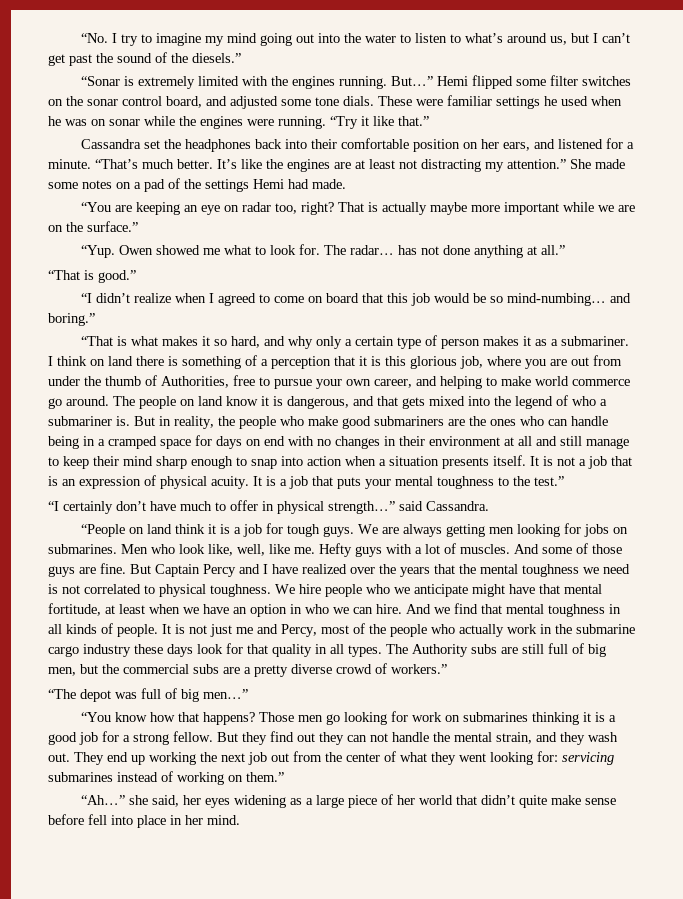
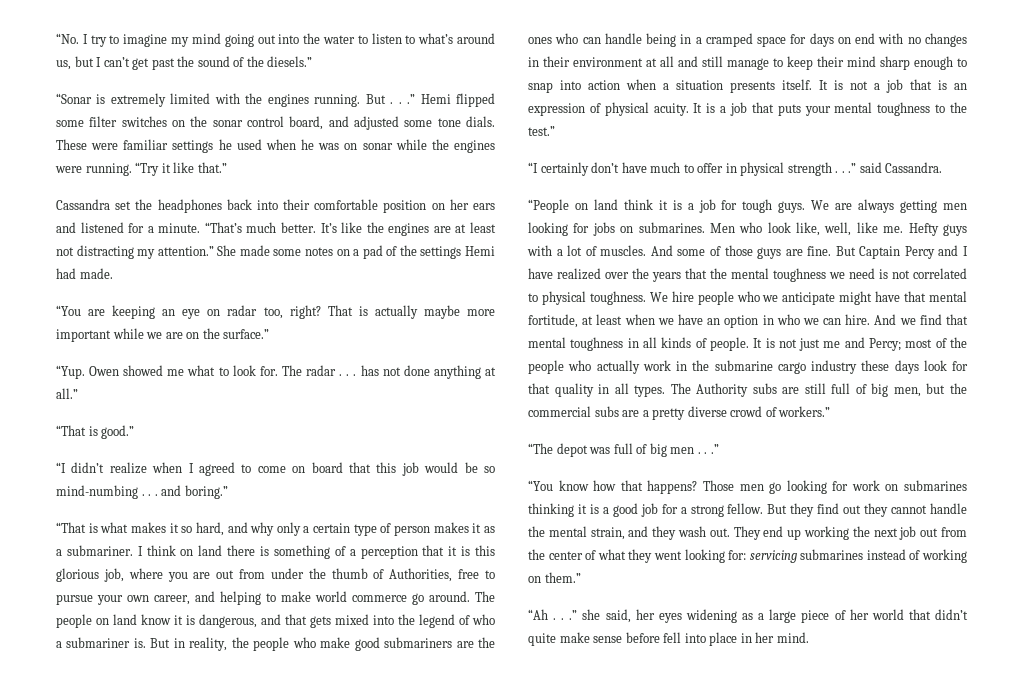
- But…”
+ But . . .”
- Cassandra set the headphones back into their comfortable position on her ears, and listened for a minute.
+ Cassandra set the headphones back into their comfortable position on her ears and listened for a minute.
- The radar… has not done anything at all.”
+ The radar . . . has not done anything at all.”
- “I didn’t realize when I agreed to come on board that this job would be so mind-numbing… and boring.”
+ “I didn’t realize when I agreed to come on board that this job would be so mind-numbing . . . and boring.”
- “I certainly don’t have much to offer in physical strength…” said Cassandra.
+ “I certainly don’t have much to offer in physical strength . . .” said Cassandra.
- It is not just me and Percy, most of the people who actually work in the submarine cargo industry these days look for that quality in all types.
+ It is not just me and Percy; most of the people who actually work in the submarine cargo industry these days look for that quality in all types.
- “The depot was full of big men…”
+ “The depot was full of big men . . .”
- But they find out they can not handle the mental strain, and they wash out.
+ But they find out they cannot handle the mental strain, and they wash out.
- “Ah…” she said, her eyes widening as a large piece of her world that didn’t quite make sense before fell into place in her mind.
+ “Ah . . .” she said, her eyes widening as a large piece of her world that didn’t quite make sense before fell into place in her mind.

